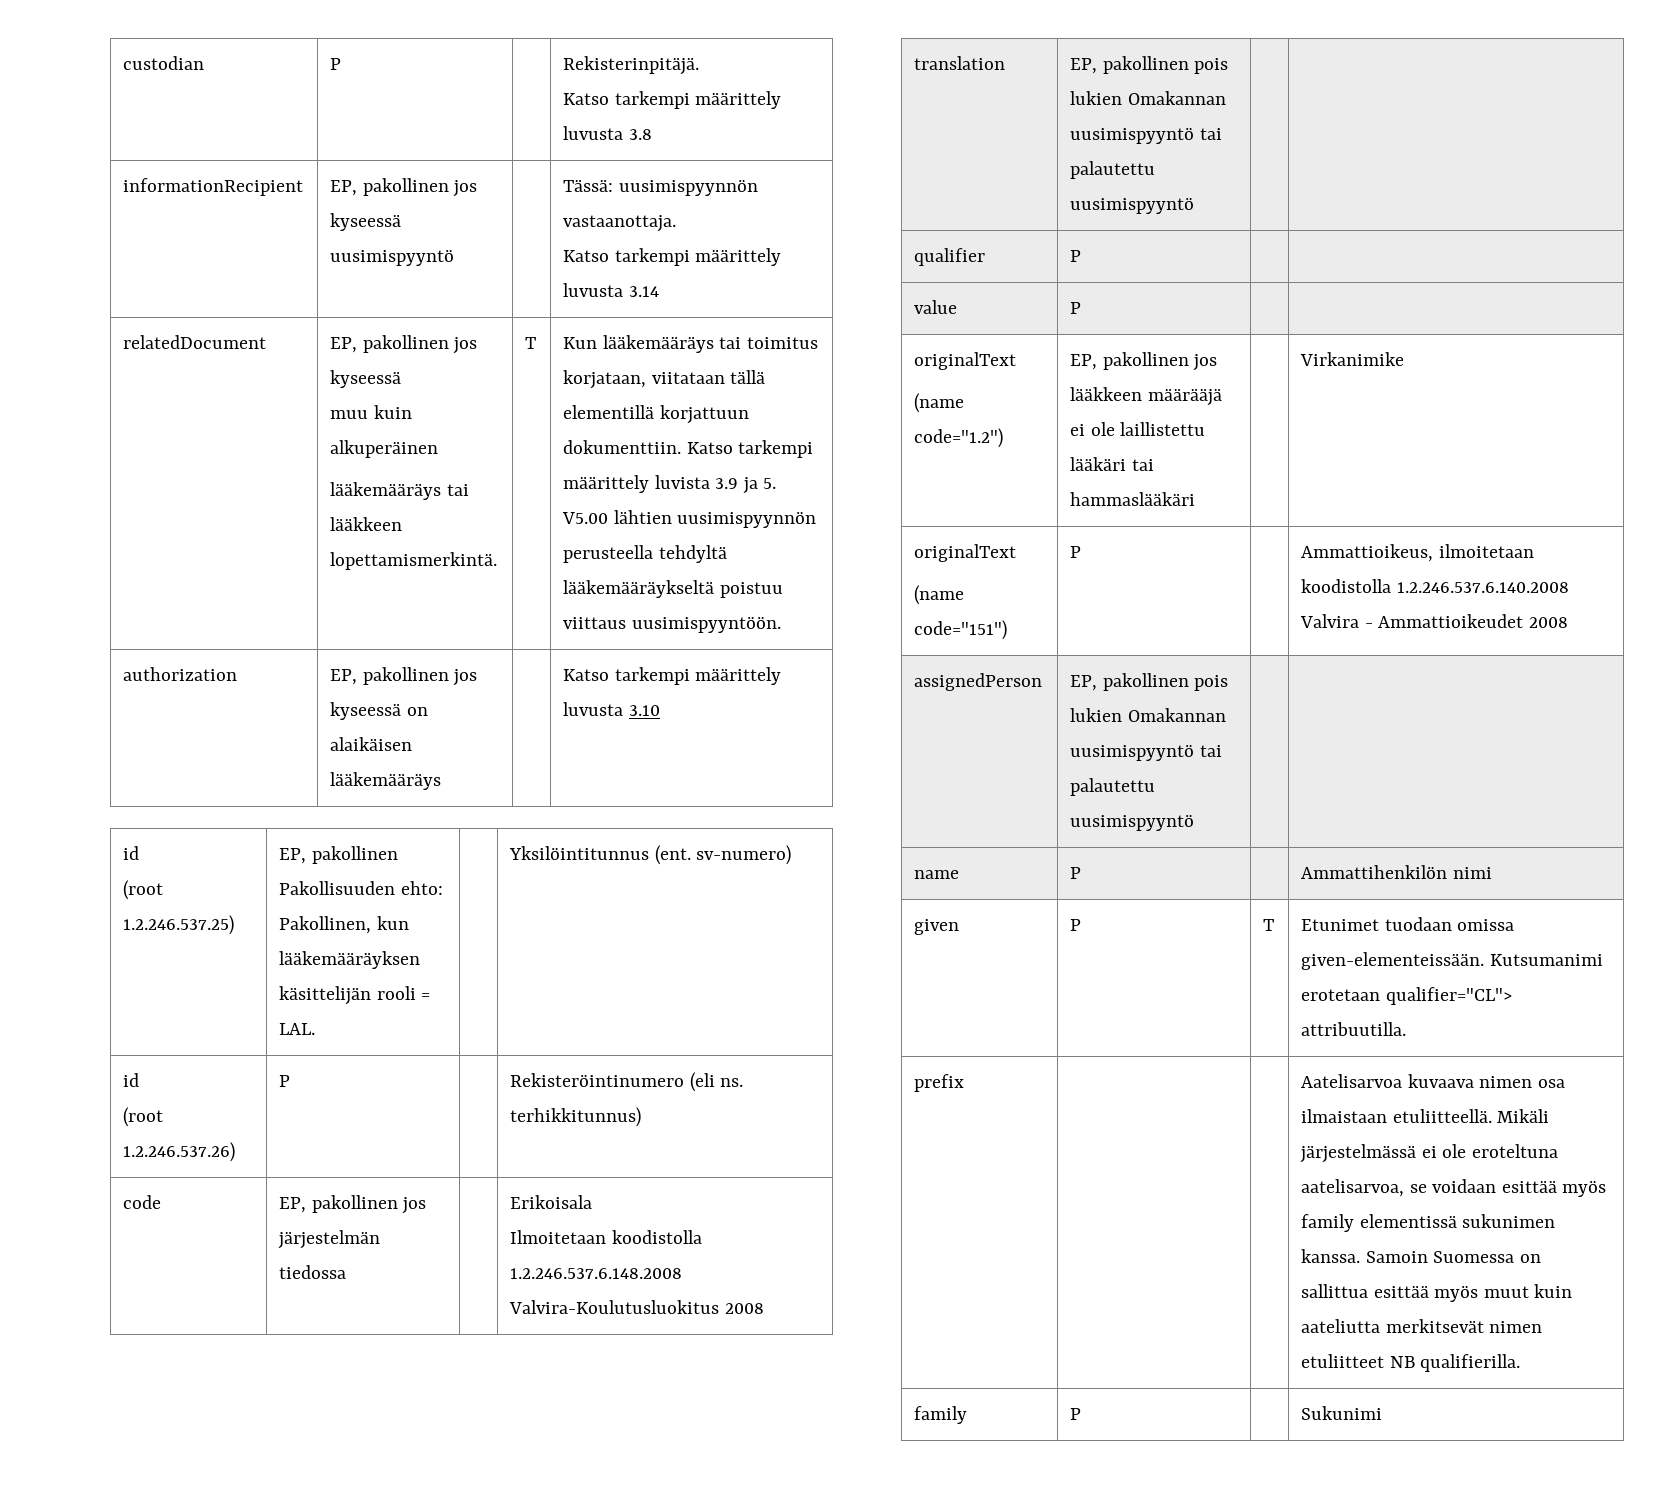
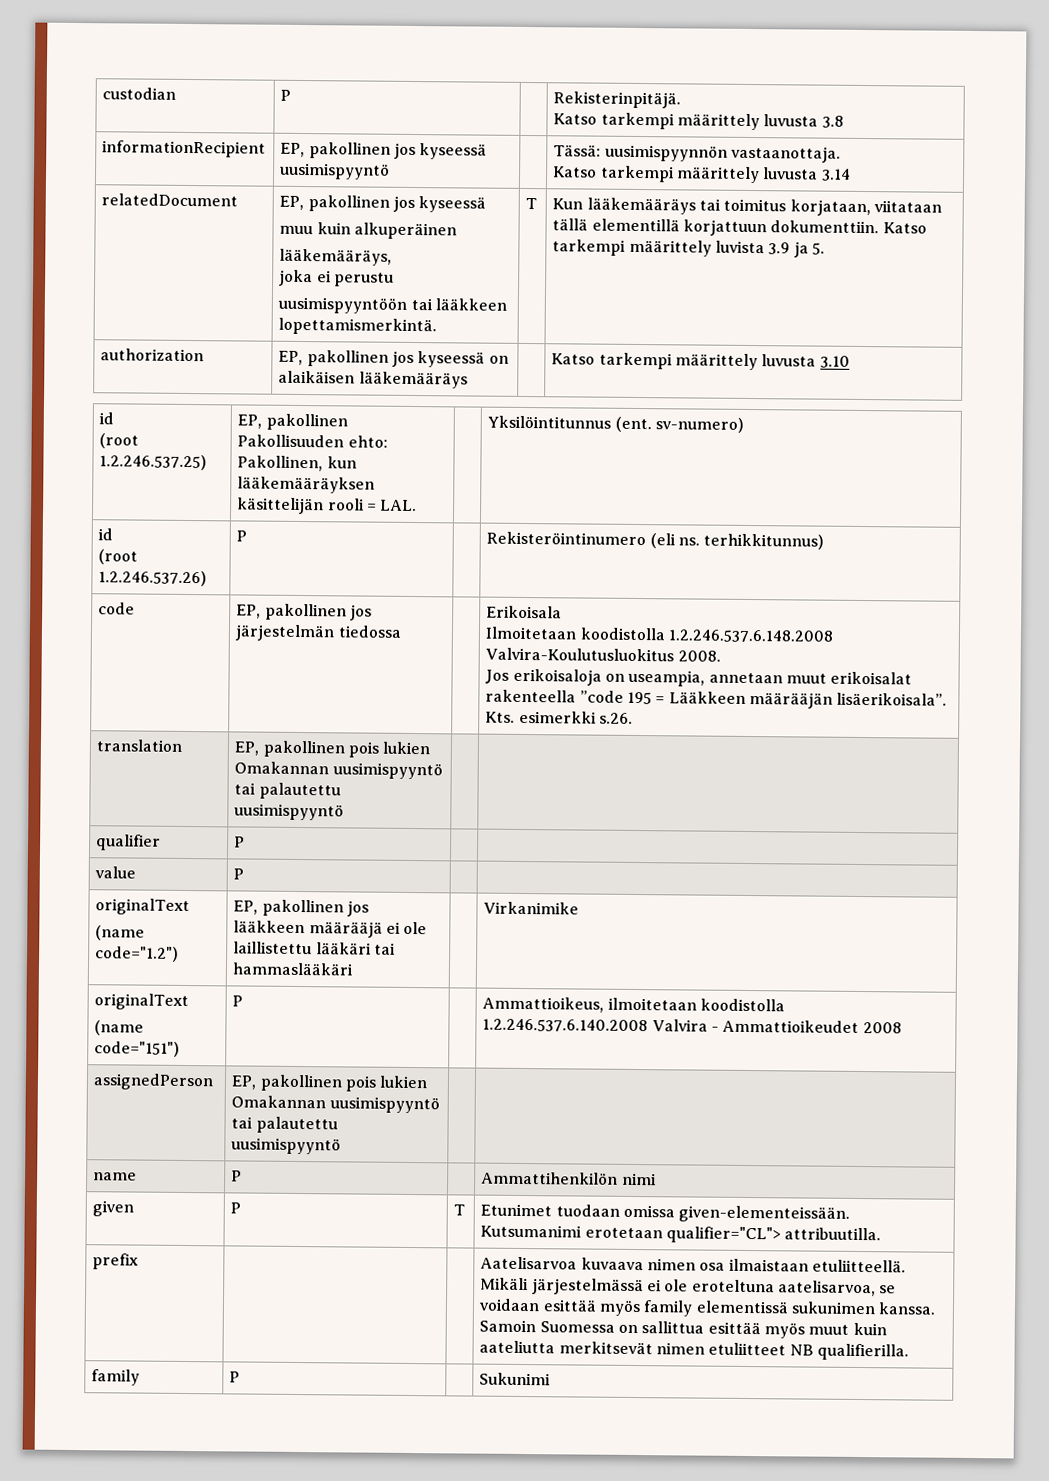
  relatedDocument | EP, pakollinen jos kyseessä
  muu kuin alkuperäinen
- lääkemääräys tai lääkkeen lopettamismerkintä. | T | Kun lääkemääräys tai toimitus korjataan, viitataan tällä elementillä korjattuun dokumenttiin. Katso tarkempi määrittely luvista 3.9 ja 5. V5.00 lähtien uusimispyynnön perusteella tehdyltä lääkemääräykseltä poistuu viittaus uusimispyyntöön.
+ lääkemääräys,
+ joka ei perustu
+ uusimispyyntöön tai lääkkeen lopettamismerkintä. | T | Kun lääkemääräys tai toimitus korjataan, viitataan tällä elementillä korjattuun dokumenttiin. Katso tarkempi määrittely luvista 3.9 ja 5.
  code | EP, pakollinen jos järjestelmän tiedossa | | Erikoisala
- Ilmoitetaan koodistolla 1.2.246.537.6.148.2008 Valvira-Koulutusluokitus 2008
+ Ilmoitetaan koodistolla 1.2.246.537.6.148.2008 Valvira-Koulutusluokitus 2008.
+ Jos erikoisaloja on useampia, annetaan muut erikoisalat rakenteella ”code 195 = Lääkkeen määrääjän lisäerikoisala”. Kts. esimerkki s.26.

